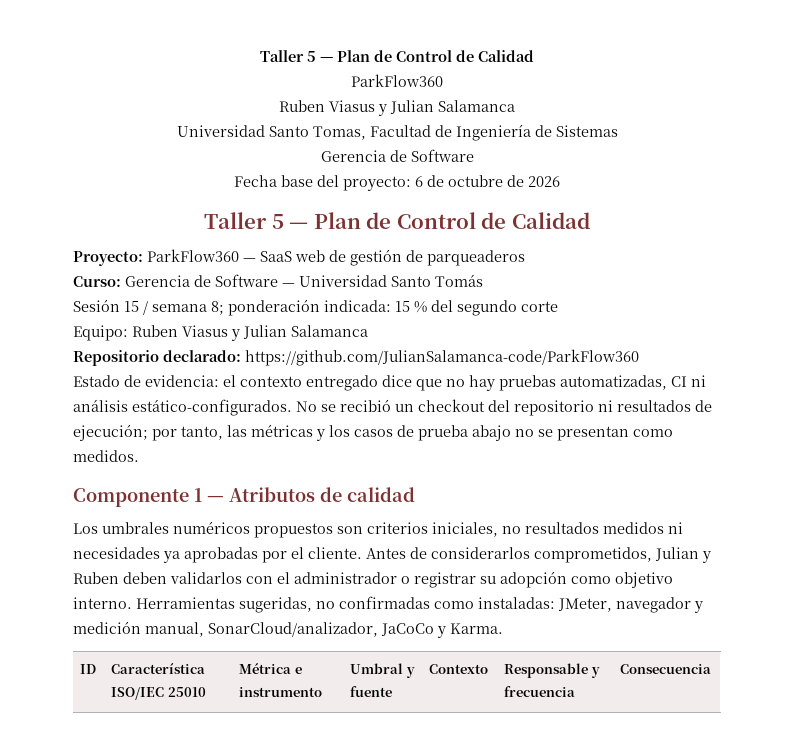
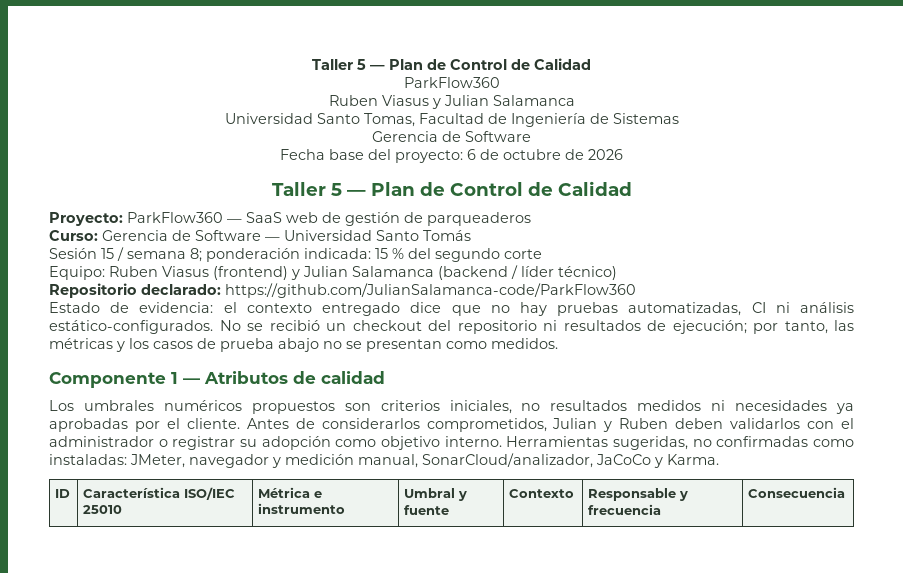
- Equipo: Ruben Viasus y Julian Salamanca
+ Equipo: Ruben Viasus (frontend) y Julian Salamanca (backend / líder técnico)

